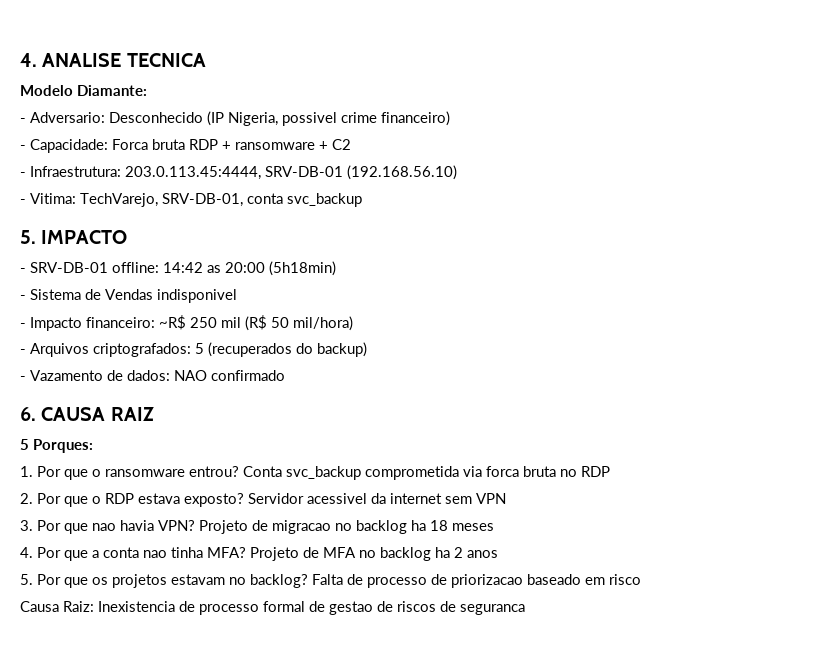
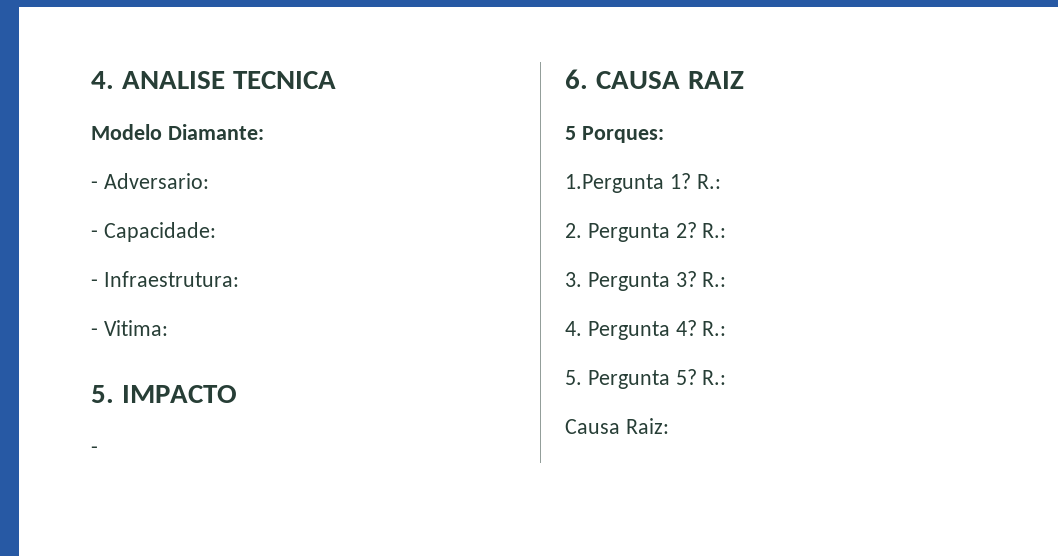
- - Adversario: Desconhecido (IP Nigeria, possivel crime financeiro)
- - Capacidade: Forca bruta RDP + ransomware + C2
+ - Adversario:
+ - Capacidade:
- - Infraestrutura: 203.0.113.45:4444, SRV-DB-01 (192.168.56.10)
+ - Infraestrutura:
- - Vitima: TechVarejo, SRV-DB-01, conta svc_backup
+ - Vitima:
  5. IMPACTO
- - SRV-DB-01 offline: 14:42 as 20:00 (5h18min)
- - Sistema de Vendas indisponivel
- - Impacto financeiro: ~R$ 250 mil (R$ 50 mil/hora)
- - Arquivos criptografados: 5 (recuperados do backup)
- - Vazamento de dados: NAO confirmado
+ -
- 1. Por que o ransomware entrou? Conta svc_backup comprometida via forca bruta no RDP
- 2. Por que o RDP estava exposto? Servidor acessivel da internet sem VPN
- 3. Por que nao havia VPN? Projeto de migracao no backlog ha 18 meses
- 4. Por que a conta nao tinha MFA? Projeto de MFA no backlog ha 2 anos
- 5. Por que os projetos estavam no backlog? Falta de processo de priorizacao baseado em risco
- Causa Raiz: Inexistencia de processo formal de gestao de riscos de seguranca
+ 1.Pergunta 1? R.:
+ 2. Pergunta 2? R.:
+ 3. Pergunta 3? R.:
+ 4. Pergunta 4? R.:
+ 5. Pergunta 5? R.:
+ Causa Raiz:

